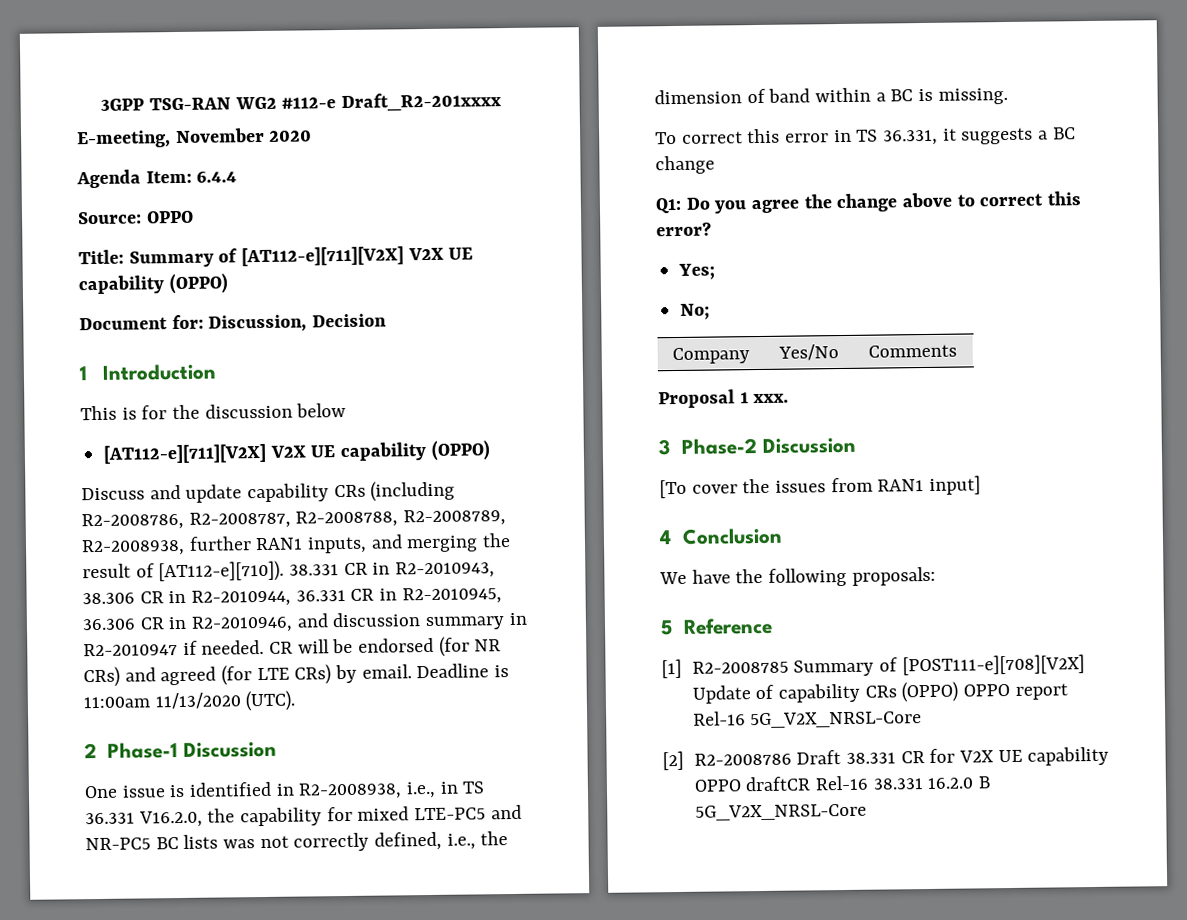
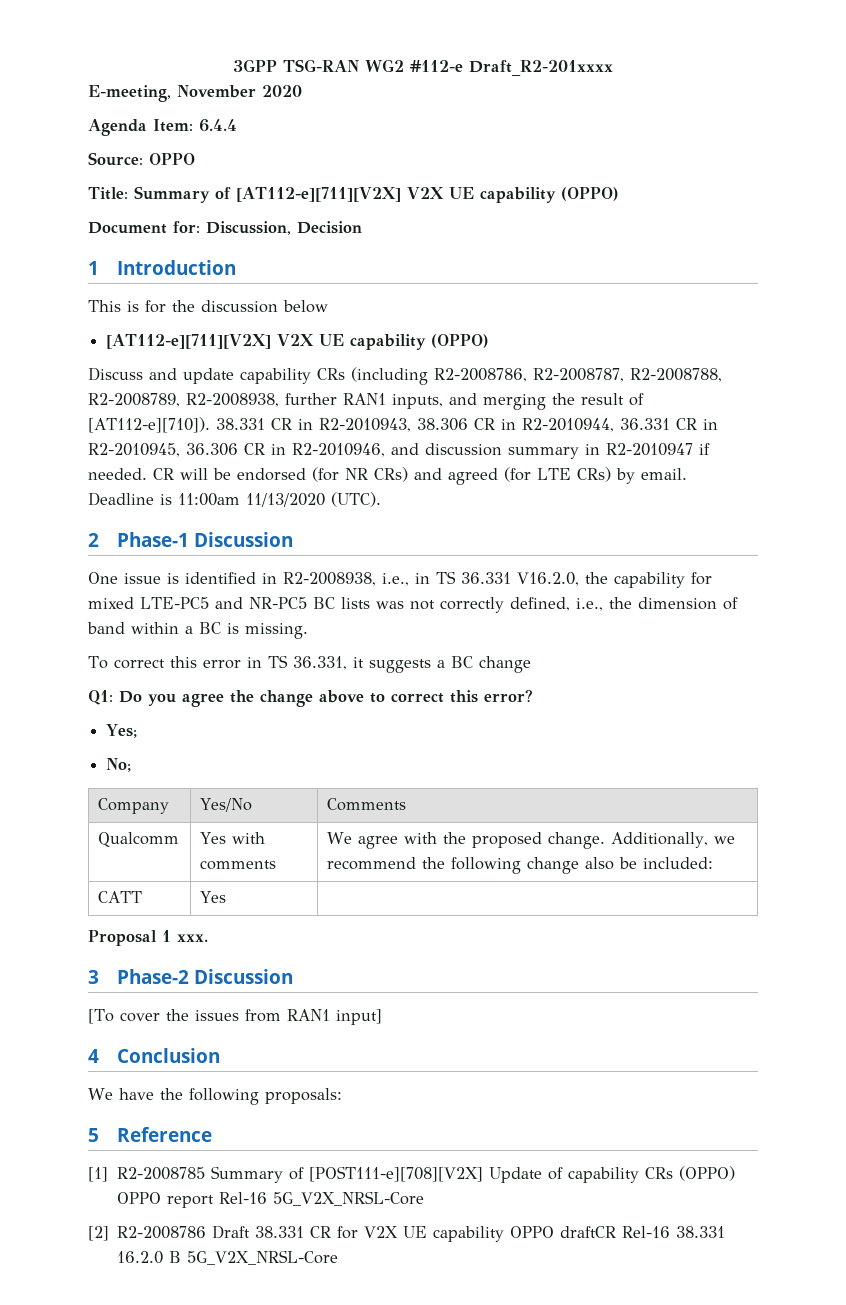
+ Qualcomm | Yes with comments | We agree with the proposed change. Additionally, we recommend the following change also be included:
+ CATT | Yes |

